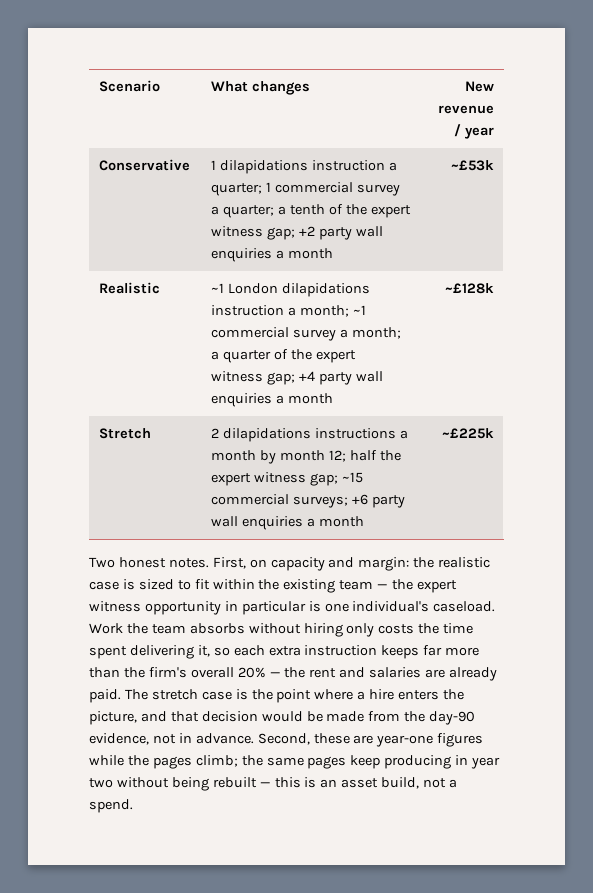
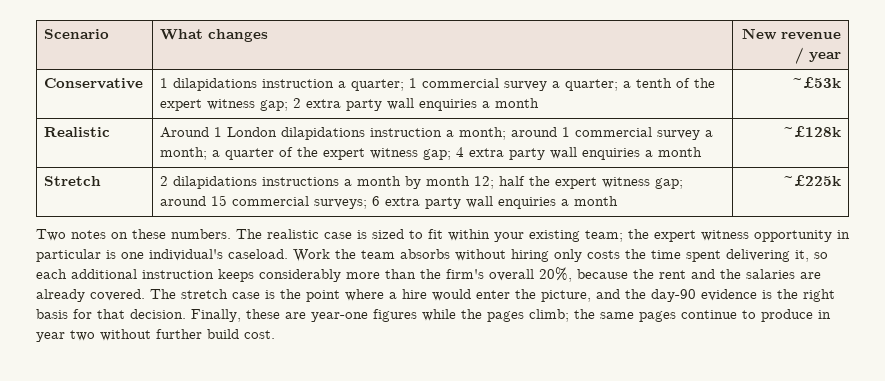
- Conservative | 1 dilapidations instruction a quarter; 1 commercial survey a quarter; a tenth of the expert witness gap; +2 party wall enquiries a month | ~£53k
+ Conservative | 1 dilapidations instruction a quarter; 1 commercial survey a quarter; a tenth of the expert witness gap; 2 extra party wall enquiries a month | ~£53k
- Realistic | ~1 London dilapidations instruction a month; ~1 commercial survey a month; a quarter of the expert witness gap; +4 party wall enquiries a month | ~£128k
+ Realistic | Around 1 London dilapidations instruction a month; around 1 commercial survey a month; a quarter of the expert witness gap; 4 extra party wall enquiries a month | ~£128k
- Stretch | 2 dilapidations instructions a month by month 12; half the expert witness gap; ~15 commercial surveys; +6 party wall enquiries a month | ~£225k
+ Stretch | 2 dilapidations instructions a month by month 12; half the expert witness gap; around 15 commercial surveys; 6 extra party wall enquiries a month | ~£225k
- Two honest notes. First, on capacity and margin: the realistic case is sized to fit within the existing team — the expert witness opportunity in particular is one individual's caseload.
+ Two notes on these numbers. The realistic case is sized to fit within your existing team; the expert witness opportunity in particular is one individual's caseload.
- Work the team absorbs without hiring only costs the time spent delivering it, so each extra instruction keeps far more than the firm's overall 20% — the rent and salaries are already paid.
+ Work the team absorbs without hiring only costs the time spent delivering it, so each additional instruction keeps considerably more than the firm's overall 20%, because the rent and the salaries are already covered.
- The stretch case is the point where a hire enters the picture, and that decision would be made from the day-90 evidence, not in advance. Second, these are year-one figures while the pages climb; the same pages keep producing in year two without being rebuilt — this is an asset build, not a spend.
+ The stretch case is the point where a hire would enter the picture, and the day-90 evidence is the right basis for that decision. Finally, these are year-one figures while the pages climb; the same pages continue to produce in year two without further build cost.

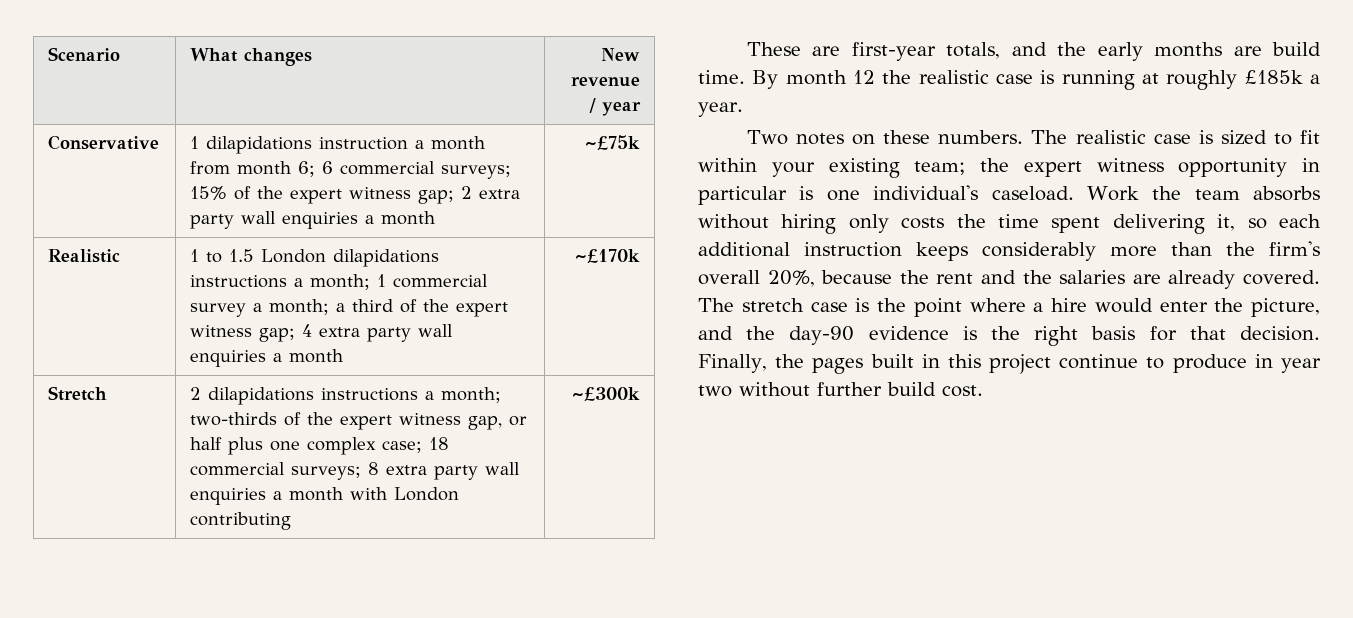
- Conservative | 1 dilapidations instruction a quarter; 1 commercial survey a quarter; a tenth of the expert witness gap; 2 extra party wall enquiries a month | ~£53k
+ Conservative | 1 dilapidations instruction a month from month 6; 6 commercial surveys; 15% of the expert witness gap; 2 extra party wall enquiries a month | ~£75k
- Realistic | Around 1 London dilapidations instruction a month; around 1 commercial survey a month; a quarter of the expert witness gap; 4 extra party wall enquiries a month | ~£128k
+ Realistic | 1 to 1.5 London dilapidations instructions a month; 1 commercial survey a month; a third of the expert witness gap; 4 extra party wall enquiries a month | ~£170k
- Stretch | 2 dilapidations instructions a month by month 12; half the expert witness gap; around 15 commercial surveys; 6 extra party wall enquiries a month | ~£225k
+ Stretch | 2 dilapidations instructions a month; two-thirds of the expert witness gap, or half plus one complex case; 18 commercial surveys; 8 extra party wall enquiries a month with London contributing | ~£300k
+ These are first-year totals, and the early months are build time. By month 12 the realistic case is running at roughly £185k a year.
- Finally, these are year-one figures while the pages climb; the same pages continue to produce in year two without further build cost.
+ Finally, the pages built in this project continue to produce in year two without further build cost.

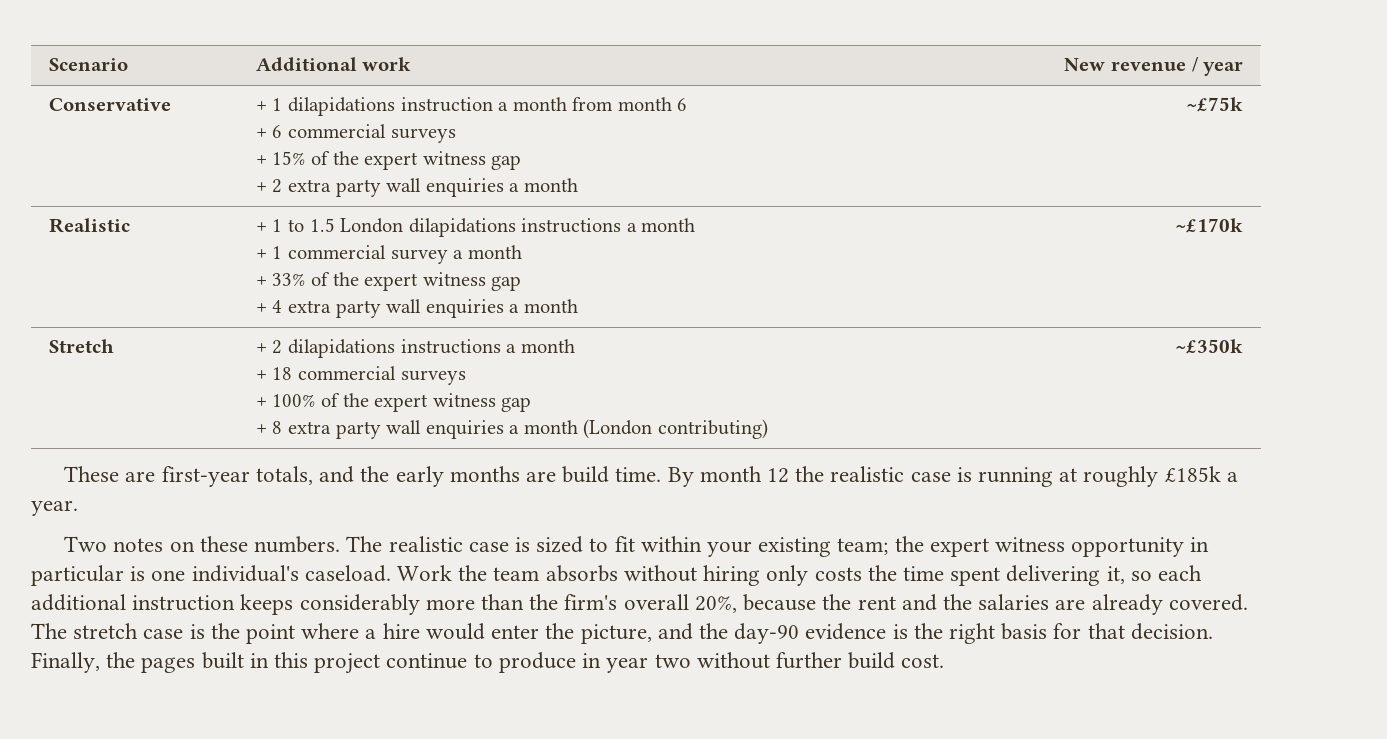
- Scenario | What changes | New revenue / year
+ Scenario | Additional work | New revenue / year
- Conservative | 1 dilapidations instruction a month from month 6; 6 commercial surveys; 15% of the expert witness gap; 2 extra party wall enquiries a month | ~£75k
+ Conservative | + 1 dilapidations instruction a month from month 6
+ + 6 commercial surveys
+ + 15% of the expert witness gap
+ + 2 extra party wall enquiries a month | ~£75k
- Realistic | 1 to 1.5 London dilapidations instructions a month; 1 commercial survey a month; a third of the expert witness gap; 4 extra party wall enquiries a month | ~£170k
+ Realistic | + 1 to 1.5 London dilapidations instructions a month
+ + 1 commercial survey a month
+ + 33% of the expert witness gap
+ + 4 extra party wall enquiries a month | ~£170k
- Stretch | 2 dilapidations instructions a month; two-thirds of the expert witness gap, or half plus one complex case; 18 commercial surveys; 8 extra party wall enquiries a month with London contributing | ~£300k
+ Stretch | + 2 dilapidations instructions a month
+ + 18 commercial surveys
+ + 100% of the expert witness gap
+ + 8 extra party wall enquiries a month (London contributing) | ~£350k

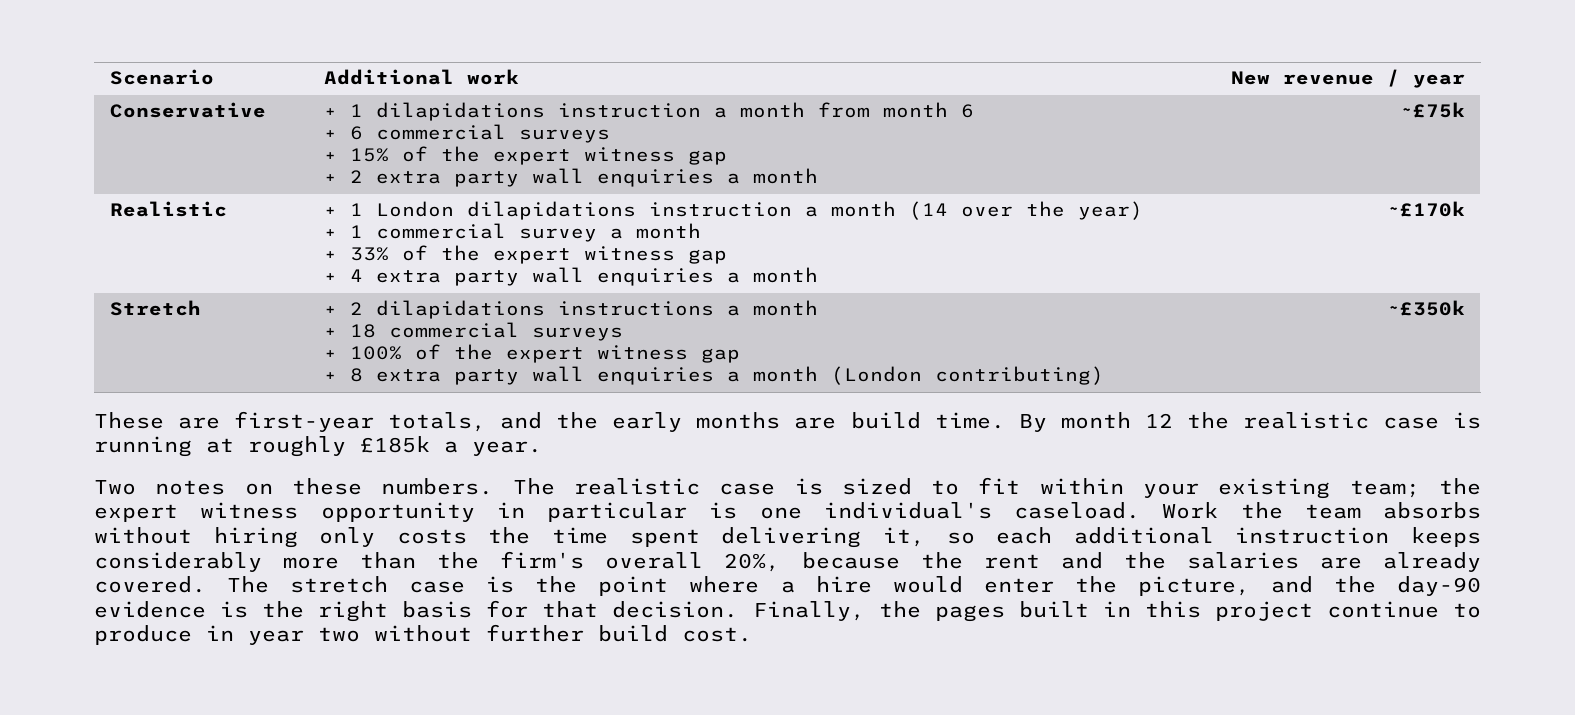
- Realistic | + 1 to 1.5 London dilapidations instructions a month
+ Realistic | + 1 London dilapidations instruction a month (14 over the year)

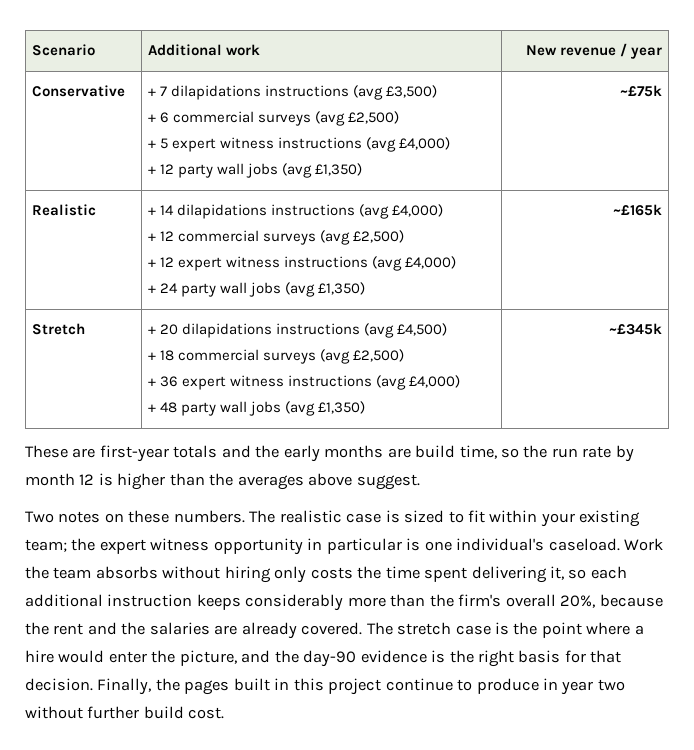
- Conservative | + 1 dilapidations instruction a month from month 6
- + 6 commercial surveys
- + 15% of the expert witness gap
- + 2 extra party wall enquiries a month | ~£75k
- Realistic | + 1 London dilapidations instruction a month (14 over the year)
- + 1 commercial survey a month
- + 33% of the expert witness gap
- + 4 extra party wall enquiries a month | ~£170k
+ Conservative | + 7 dilapidations instructions (avg £3,500)
+ + 6 commercial surveys (avg £2,500)
+ + 5 expert witness instructions (avg £4,000)
+ + 12 party wall jobs (avg £1,350) | ~£75k
+ Realistic | + 14 dilapidations instructions (avg £4,000)
+ + 12 commercial surveys (avg £2,500)
+ + 12 expert witness instructions (avg £4,000)
+ + 24 party wall jobs (avg £1,350) | ~£165k
- Stretch | + 2 dilapidations instructions a month
- + 18 commercial surveys
- + 100% of the expert witness gap
- + 8 extra party wall enquiries a month (London contributing) | ~£350k
+ Stretch | + 20 dilapidations instructions (avg £4,500)
+ + 18 commercial surveys (avg £2,500)
+ + 36 expert witness instructions (avg £4,000)
+ + 48 party wall jobs (avg £1,350) | ~£345k
- These are first-year totals, and the early months are build time. By month 12 the realistic case is running at roughly £185k a year.
+ These are first-year totals and the early months are build time, so the run rate by month 12 is higher than the averages above suggest.

